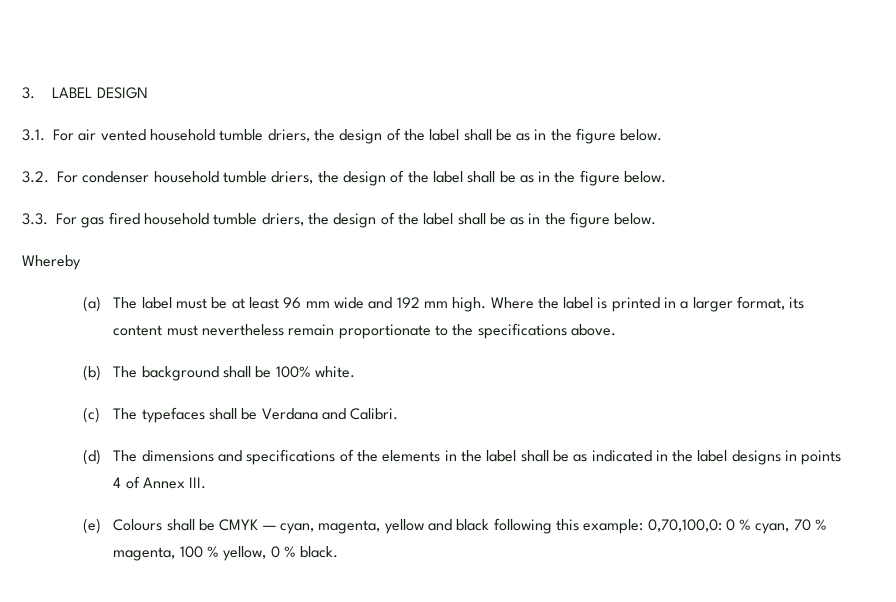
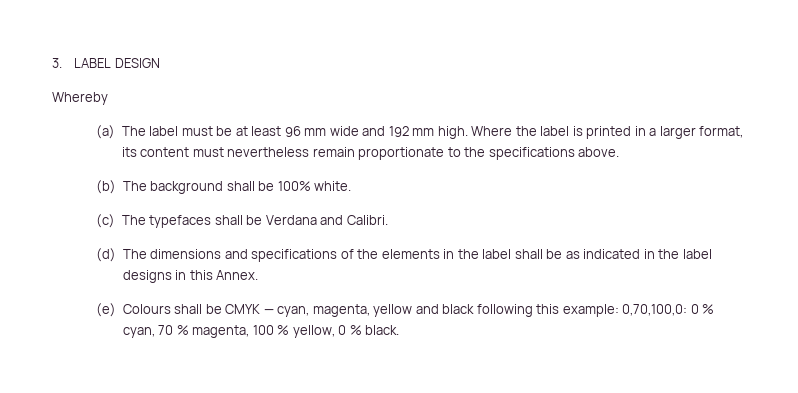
- 3.1. For air vented household tumble driers, the design of the label shall be as in the figure below.
- 3.2. For condenser household tumble driers, the design of the label shall be as in the figure below.
- 3.3. For gas fired household tumble driers, the design of the label shall be as in the figure below.
- (d) The dimensions and specifications of the elements in the label shall be as indicated in the label designs in points 4 of Annex III.
+ (d) The dimensions and specifications of the elements in the label shall be as indicated in the label designs in this Annex.

